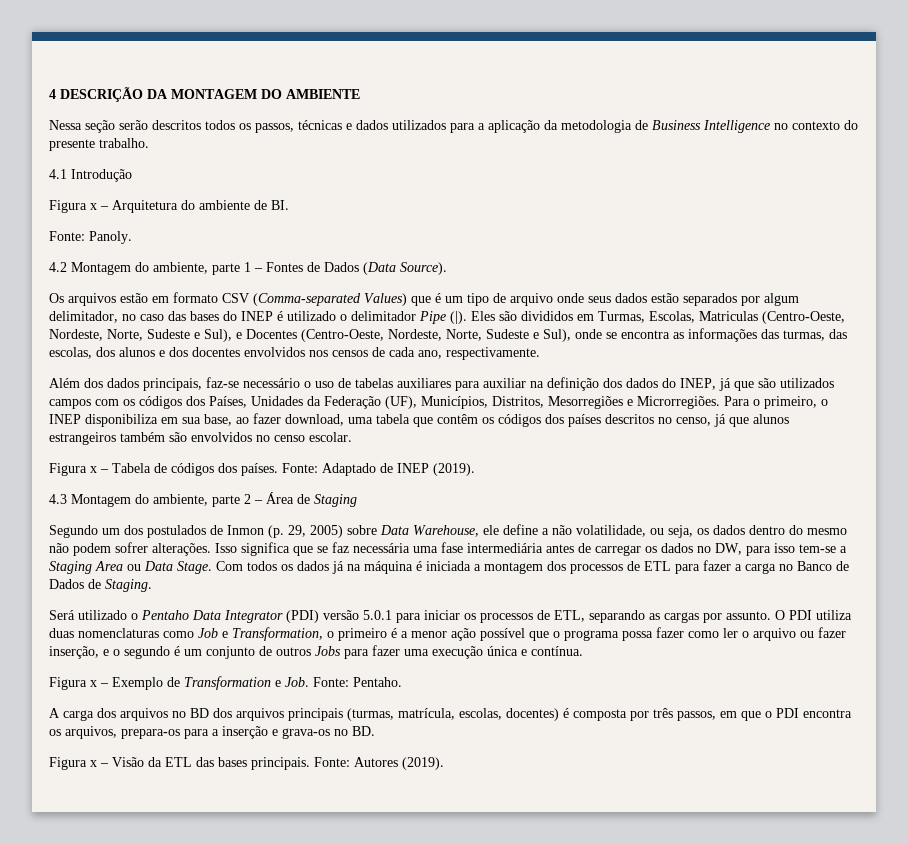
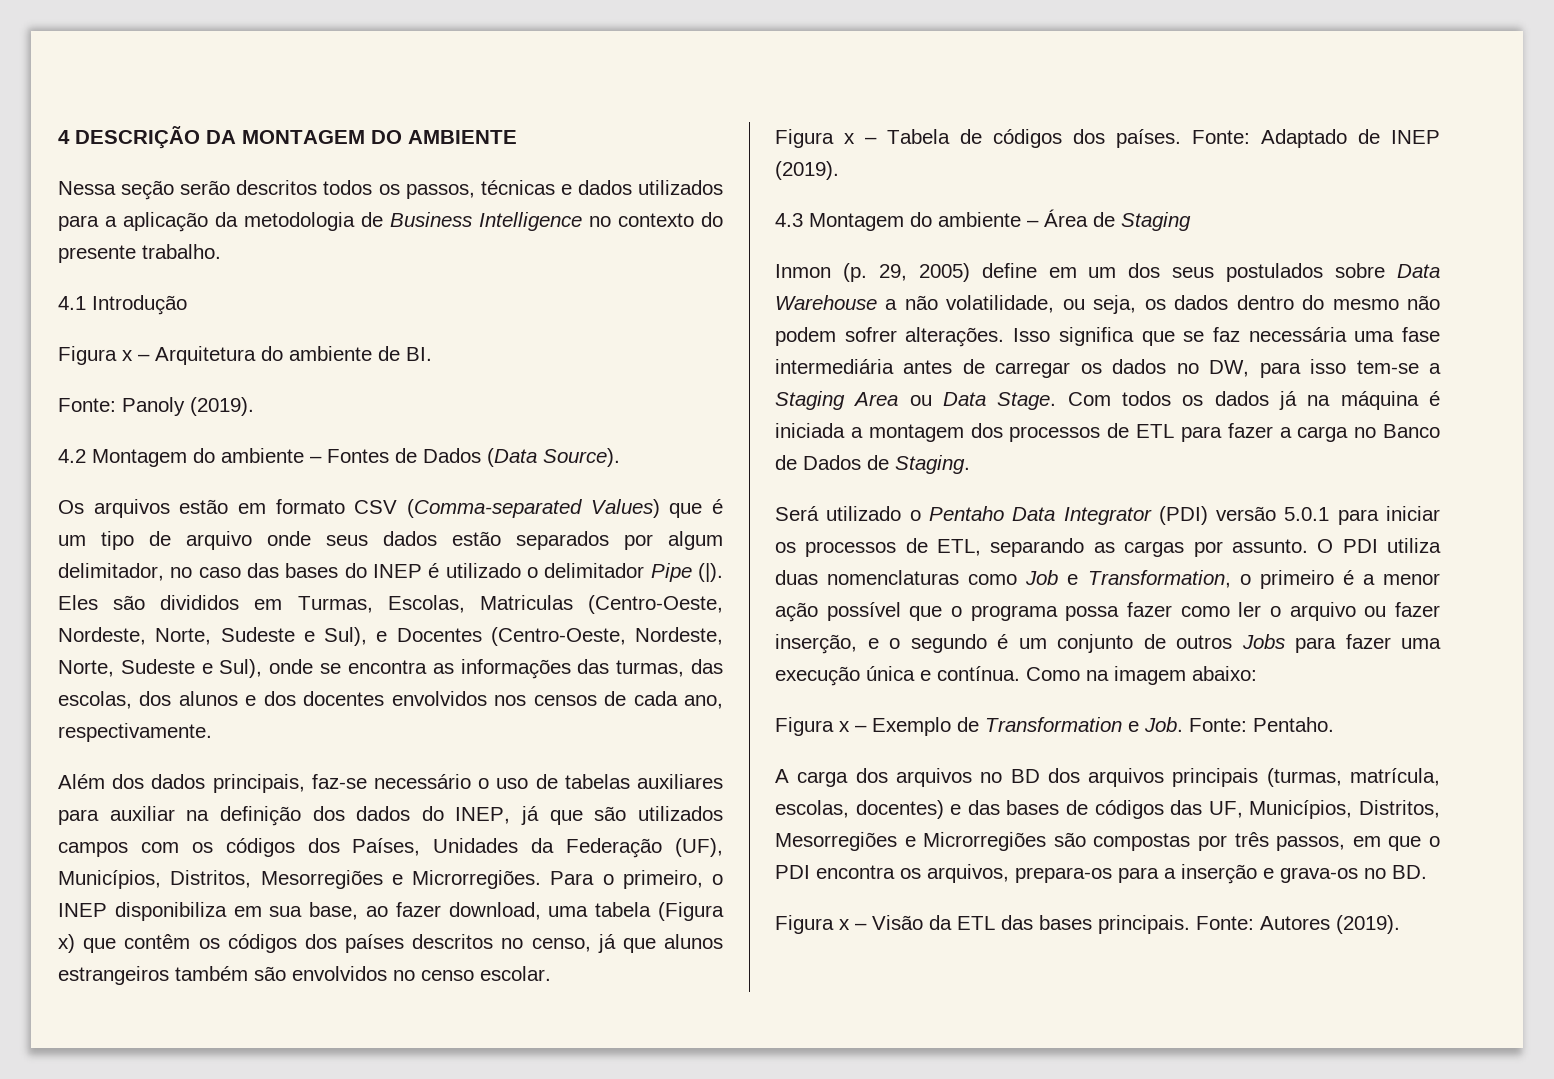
- Fonte: Panoly.
+ Fonte: Panoly (2019).
- 4.2 Montagem do ambiente, parte 1 – Fontes de Dados (Data Source).
+ 4.2 Montagem do ambiente – Fontes de Dados (Data Source).
- Para o primeiro, o INEP disponibiliza em sua base, ao fazer download, uma tabela que contêm os códigos dos países descritos no censo, já que alunos estrangeiros também são envolvidos no censo escolar.
+ Para o primeiro, o INEP disponibiliza em sua base, ao fazer download, uma tabela (Figura x) que contêm os códigos dos países descritos no censo, já que alunos estrangeiros também são envolvidos no censo escolar.
- 4.3 Montagem do ambiente, parte 2 – Área de Staging
+ 4.3 Montagem do ambiente – Área de Staging
- Segundo um dos postulados de Inmon (p. 29, 2005) sobre Data Warehouse, ele define a não volatilidade, ou seja, os dados dentro do mesmo não podem sofrer alterações.
+ Inmon (p. 29, 2005) define em um dos seus postulados sobre Data Warehouse a não volatilidade, ou seja, os dados dentro do mesmo não podem sofrer alterações.
+ Como na imagem abaixo:
- A carga dos arquivos no BD dos arquivos principais (turmas, matrícula, escolas, docentes) é composta por três passos, em que o PDI encontra os arquivos, prepara-os para a inserção e grava-os no BD.
+ A carga dos arquivos no BD dos arquivos principais (turmas, matrícula, escolas, docentes) e das bases de códigos das UF, Municípios, Distritos, Mesorregiões e Microrregiões são compostas por três passos, em que o PDI encontra os arquivos, prepara-os para a inserção e grava-os no BD.

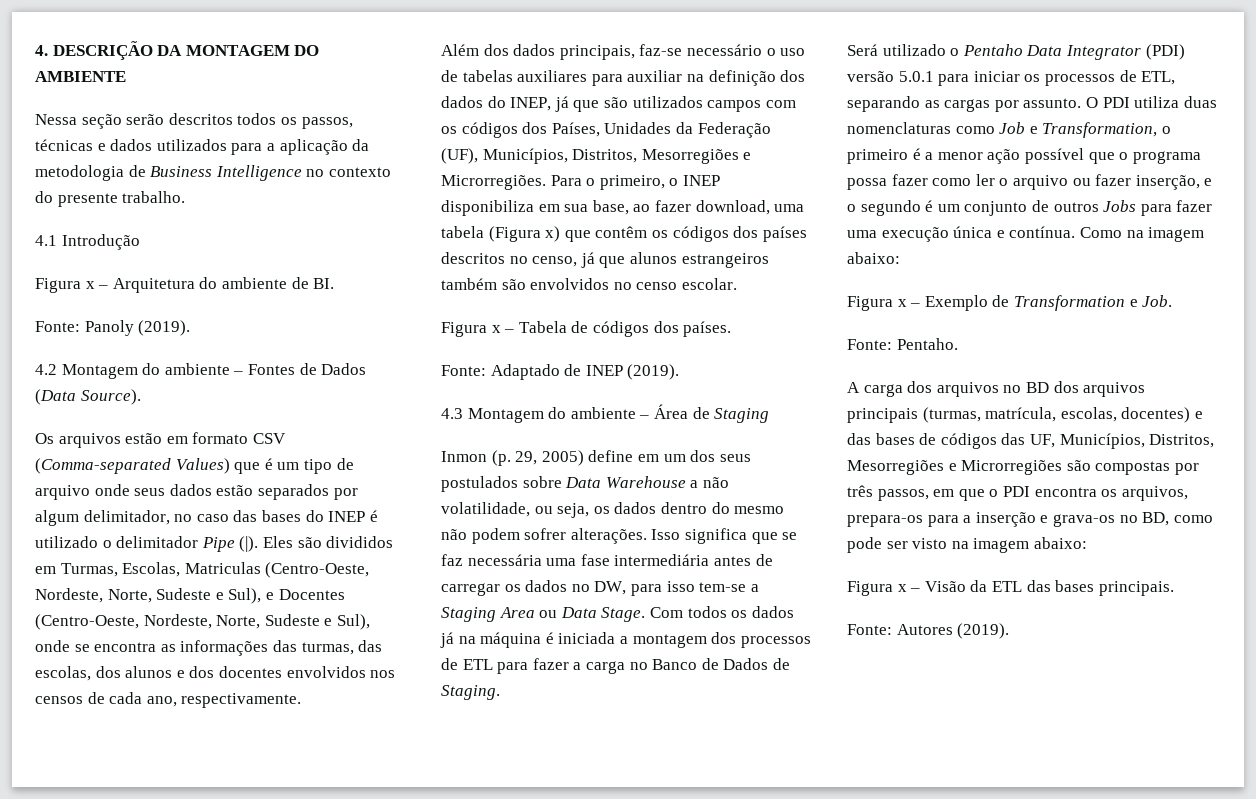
- 4 DESCRIÇÃO DA MONTAGEM DO AMBIENTE
+ 4. DESCRIÇÃO DA MONTAGEM DO AMBIENTE
- Figura x – Tabela de códigos dos países. Fonte: Adaptado de INEP (2019).
+ Figura x – Tabela de códigos dos países.
+ Fonte: Adaptado de INEP (2019).
- Figura x – Exemplo de Transformation e Job. Fonte: Pentaho.
+ Figura x – Exemplo de Transformation e Job.
+ Fonte: Pentaho.
- A carga dos arquivos no BD dos arquivos principais (turmas, matrícula, escolas, docentes) e das bases de códigos das UF, Municípios, Distritos, Mesorregiões e Microrregiões são compostas por três passos, em que o PDI encontra os arquivos, prepara-os para a inserção e grava-os no BD.
+ A carga dos arquivos no BD dos arquivos principais (turmas, matrícula, escolas, docentes) e das bases de códigos das UF, Municípios, Distritos, Mesorregiões e Microrregiões são compostas por três passos, em que o PDI encontra os arquivos, prepara-os para a inserção e grava-os no BD, como pode ser visto na imagem abaixo:
- Figura x – Visão da ETL das bases principais. Fonte: Autores (2019).
+ Figura x – Visão da ETL das bases principais.
+ Fonte: Autores (2019).

